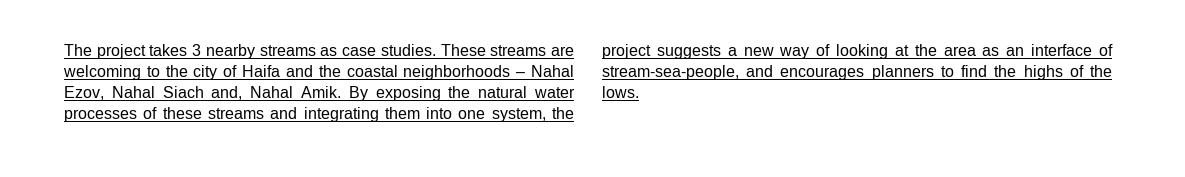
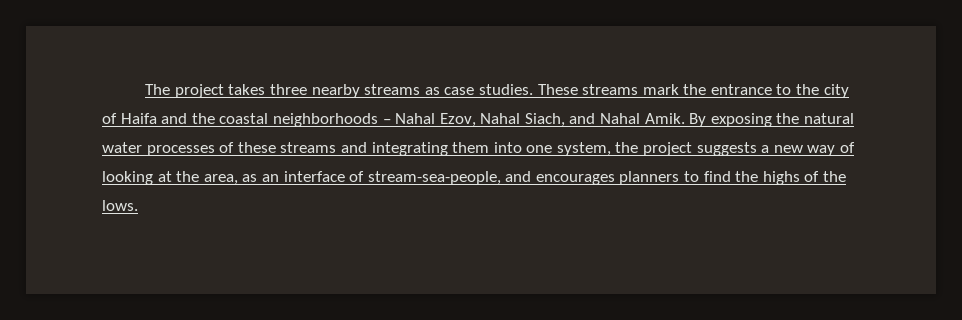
- The project takes 3 nearby streams as case studies.
+ The project takes three nearby streams as case studies.
- These streams are welcoming to the city of Haifa and the coastal neighborhoods – Nahal Ezov, Nahal Siach and, Nahal Amik.
+ These streams mark the entrance to the city of Haifa and the coastal neighborhoods – Nahal Ezov, Nahal Siach, and Nahal Amik.
- By exposing the natural water processes of these streams and integrating them into one system, the project suggests a new way of looking at the area as an interface of stream-sea-people, and encourages planners to find the highs of the lows.
+ By exposing the natural water processes of these streams and integrating them into one system, the project suggests a new way of looking at the area, as an interface of stream-sea-people, and encourages planners to find the highs of the lows.

